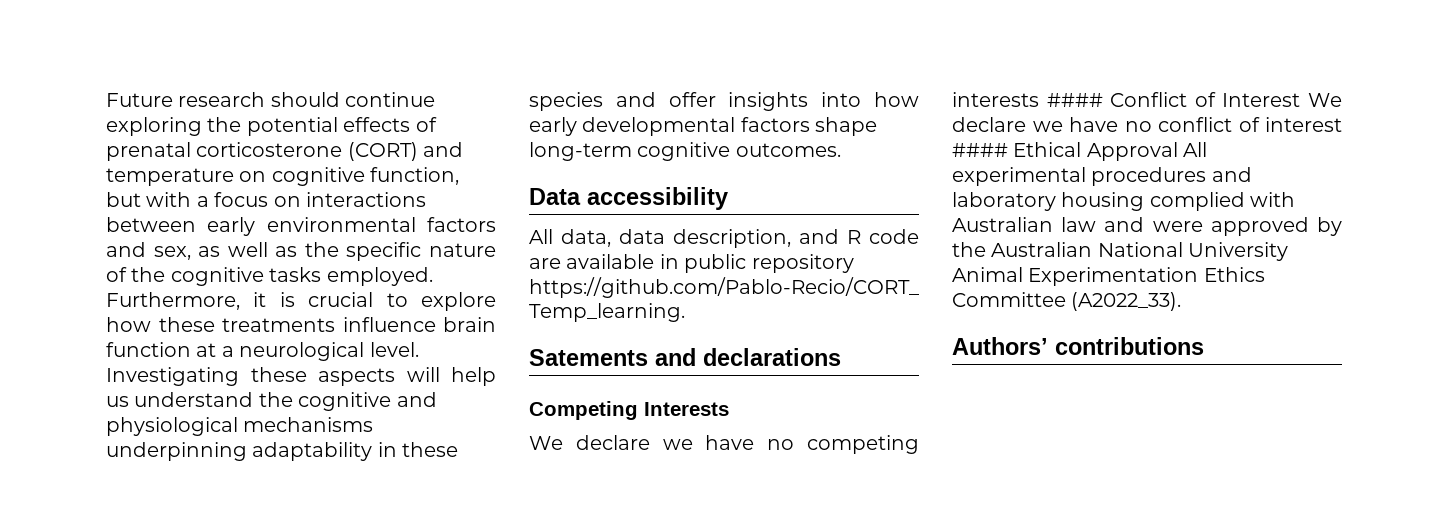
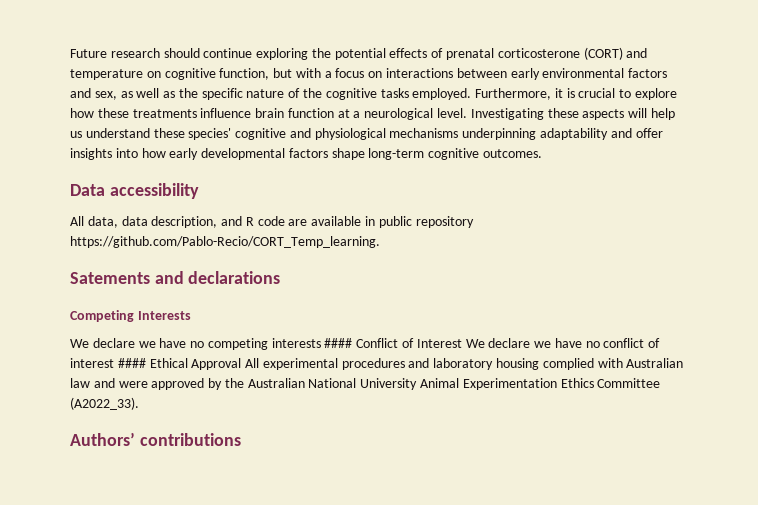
- Investigating these aspects will help us understand the cognitive and physiological mechanisms underpinning adaptability in these species and offer insights into how early developmental factors shape long-term cognitive outcomes.
+ Investigating these aspects will help us understand these species' cognitive and physiological mechanisms underpinning adaptability and offer insights into how early developmental factors shape long-term cognitive outcomes.

